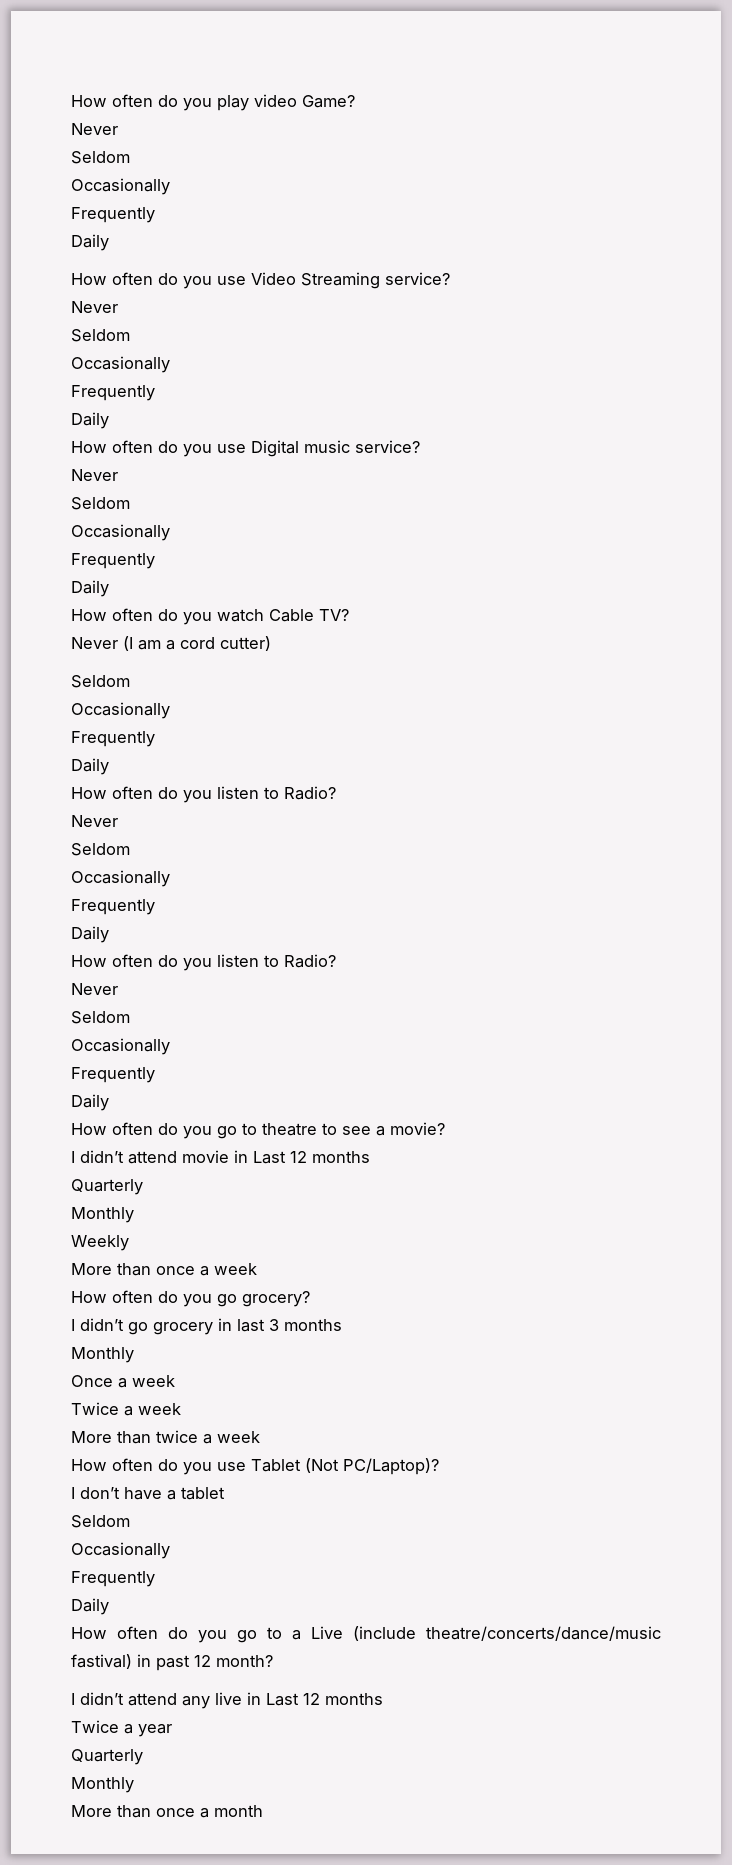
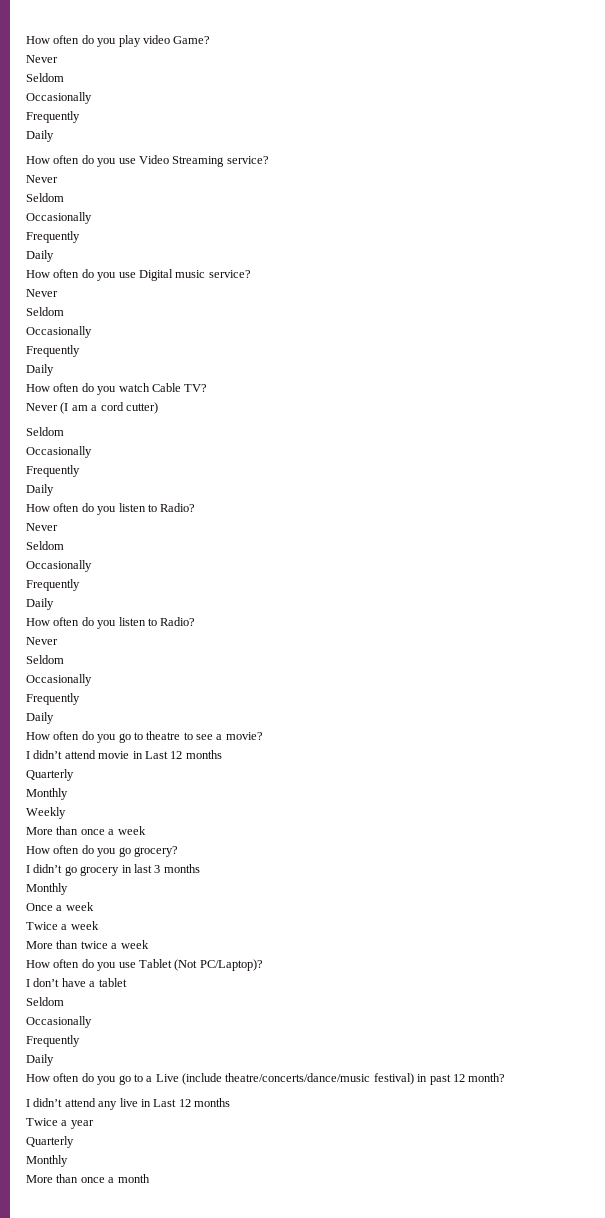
- How often do you go to a Live (include theatre/concerts/dance/music fastival) in past 12 month?
+ How often do you go to a Live (include theatre/concerts/dance/music festival) in past 12 month?

